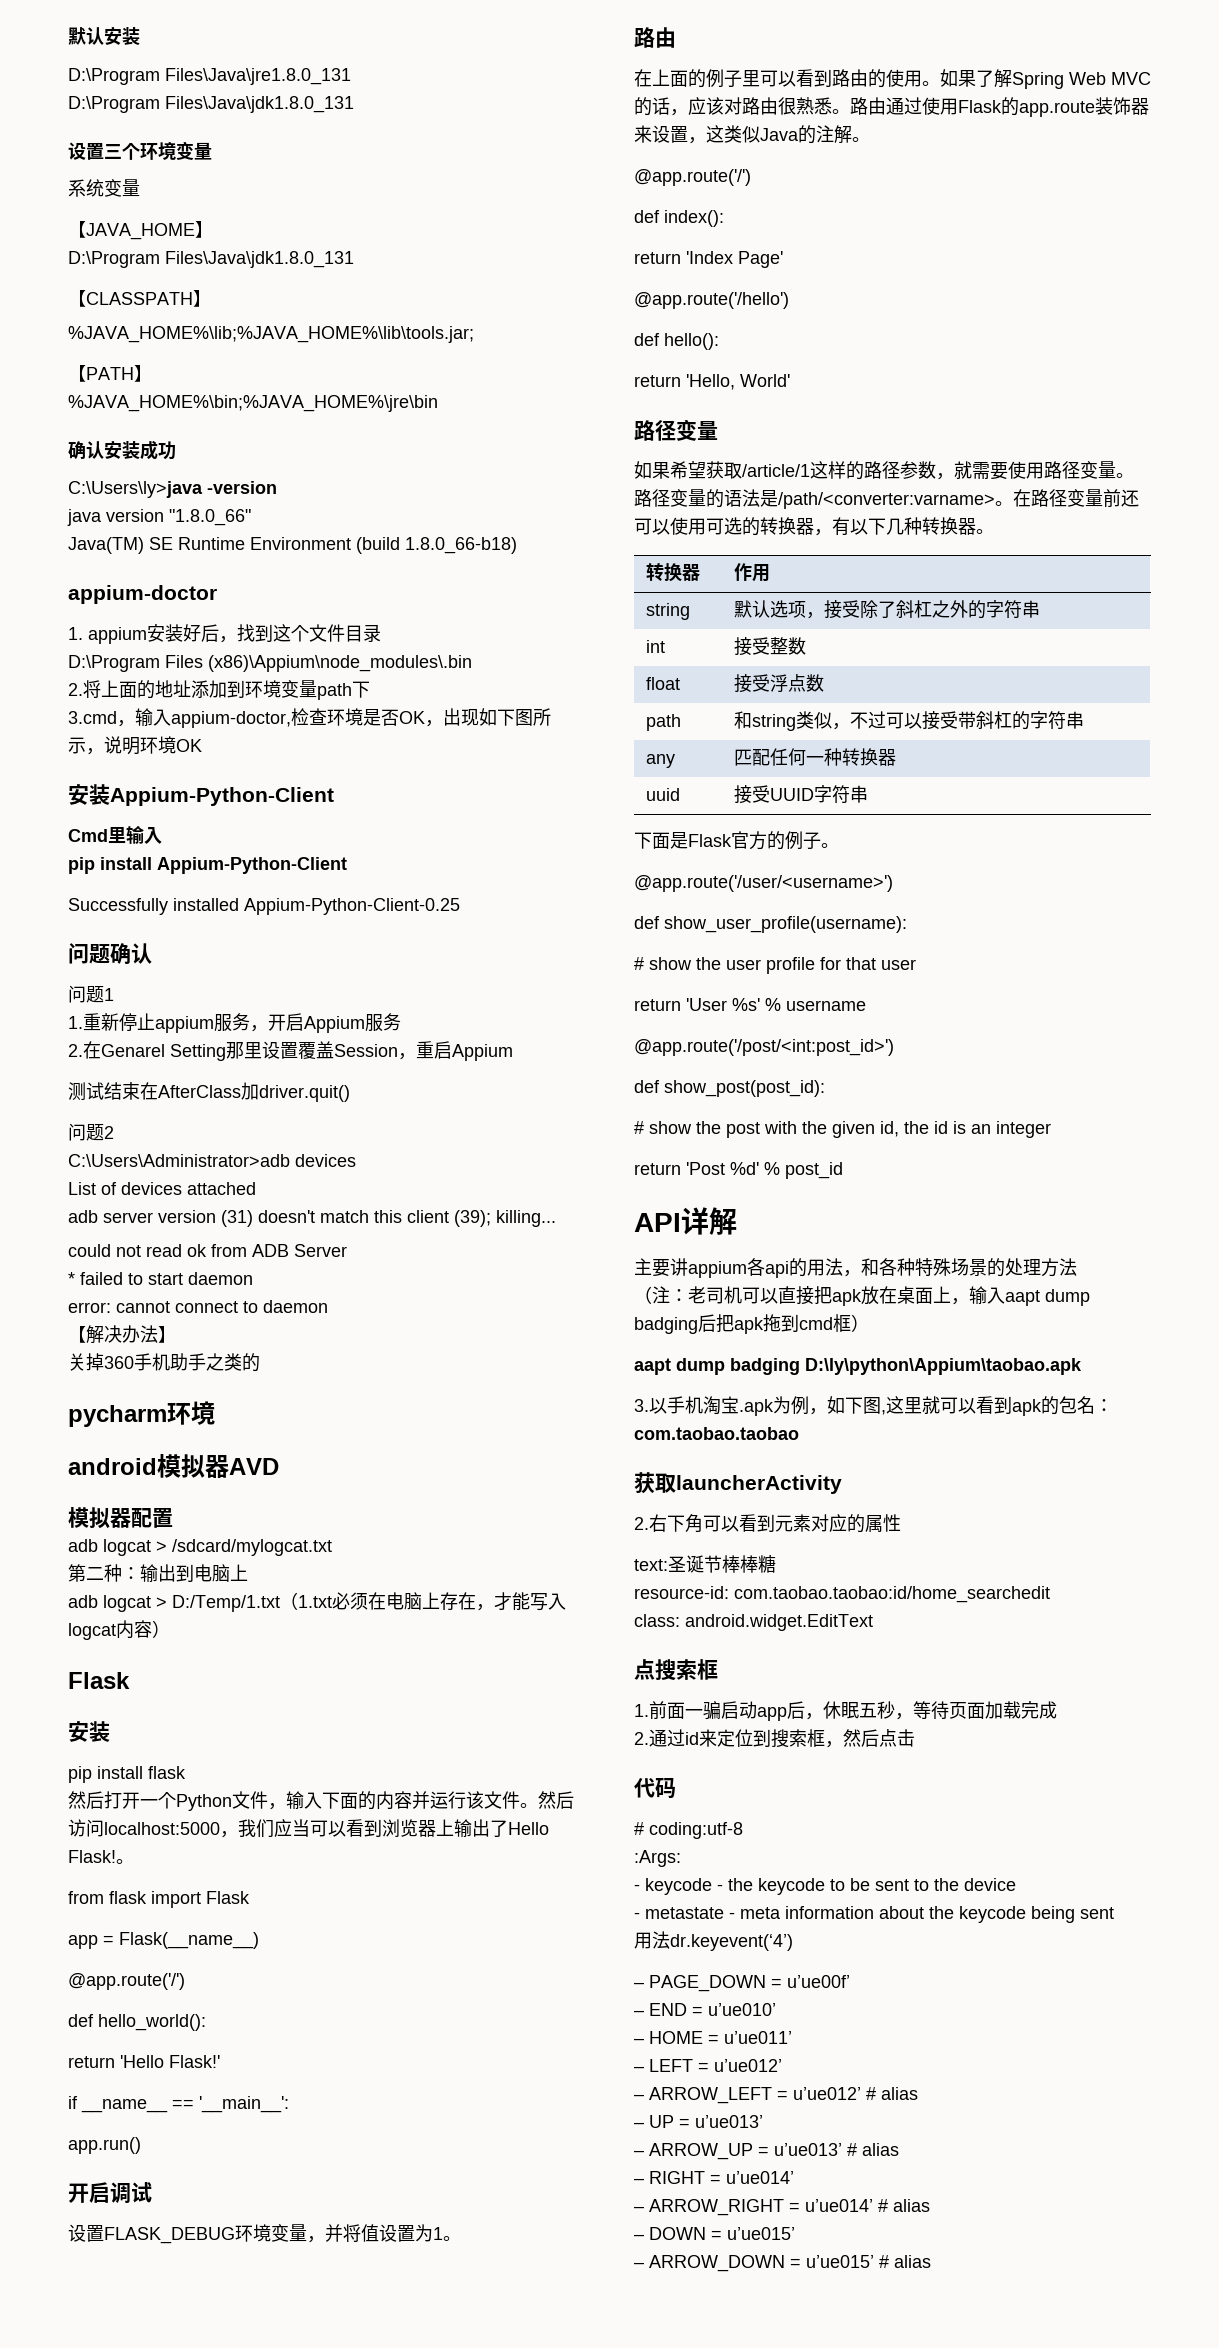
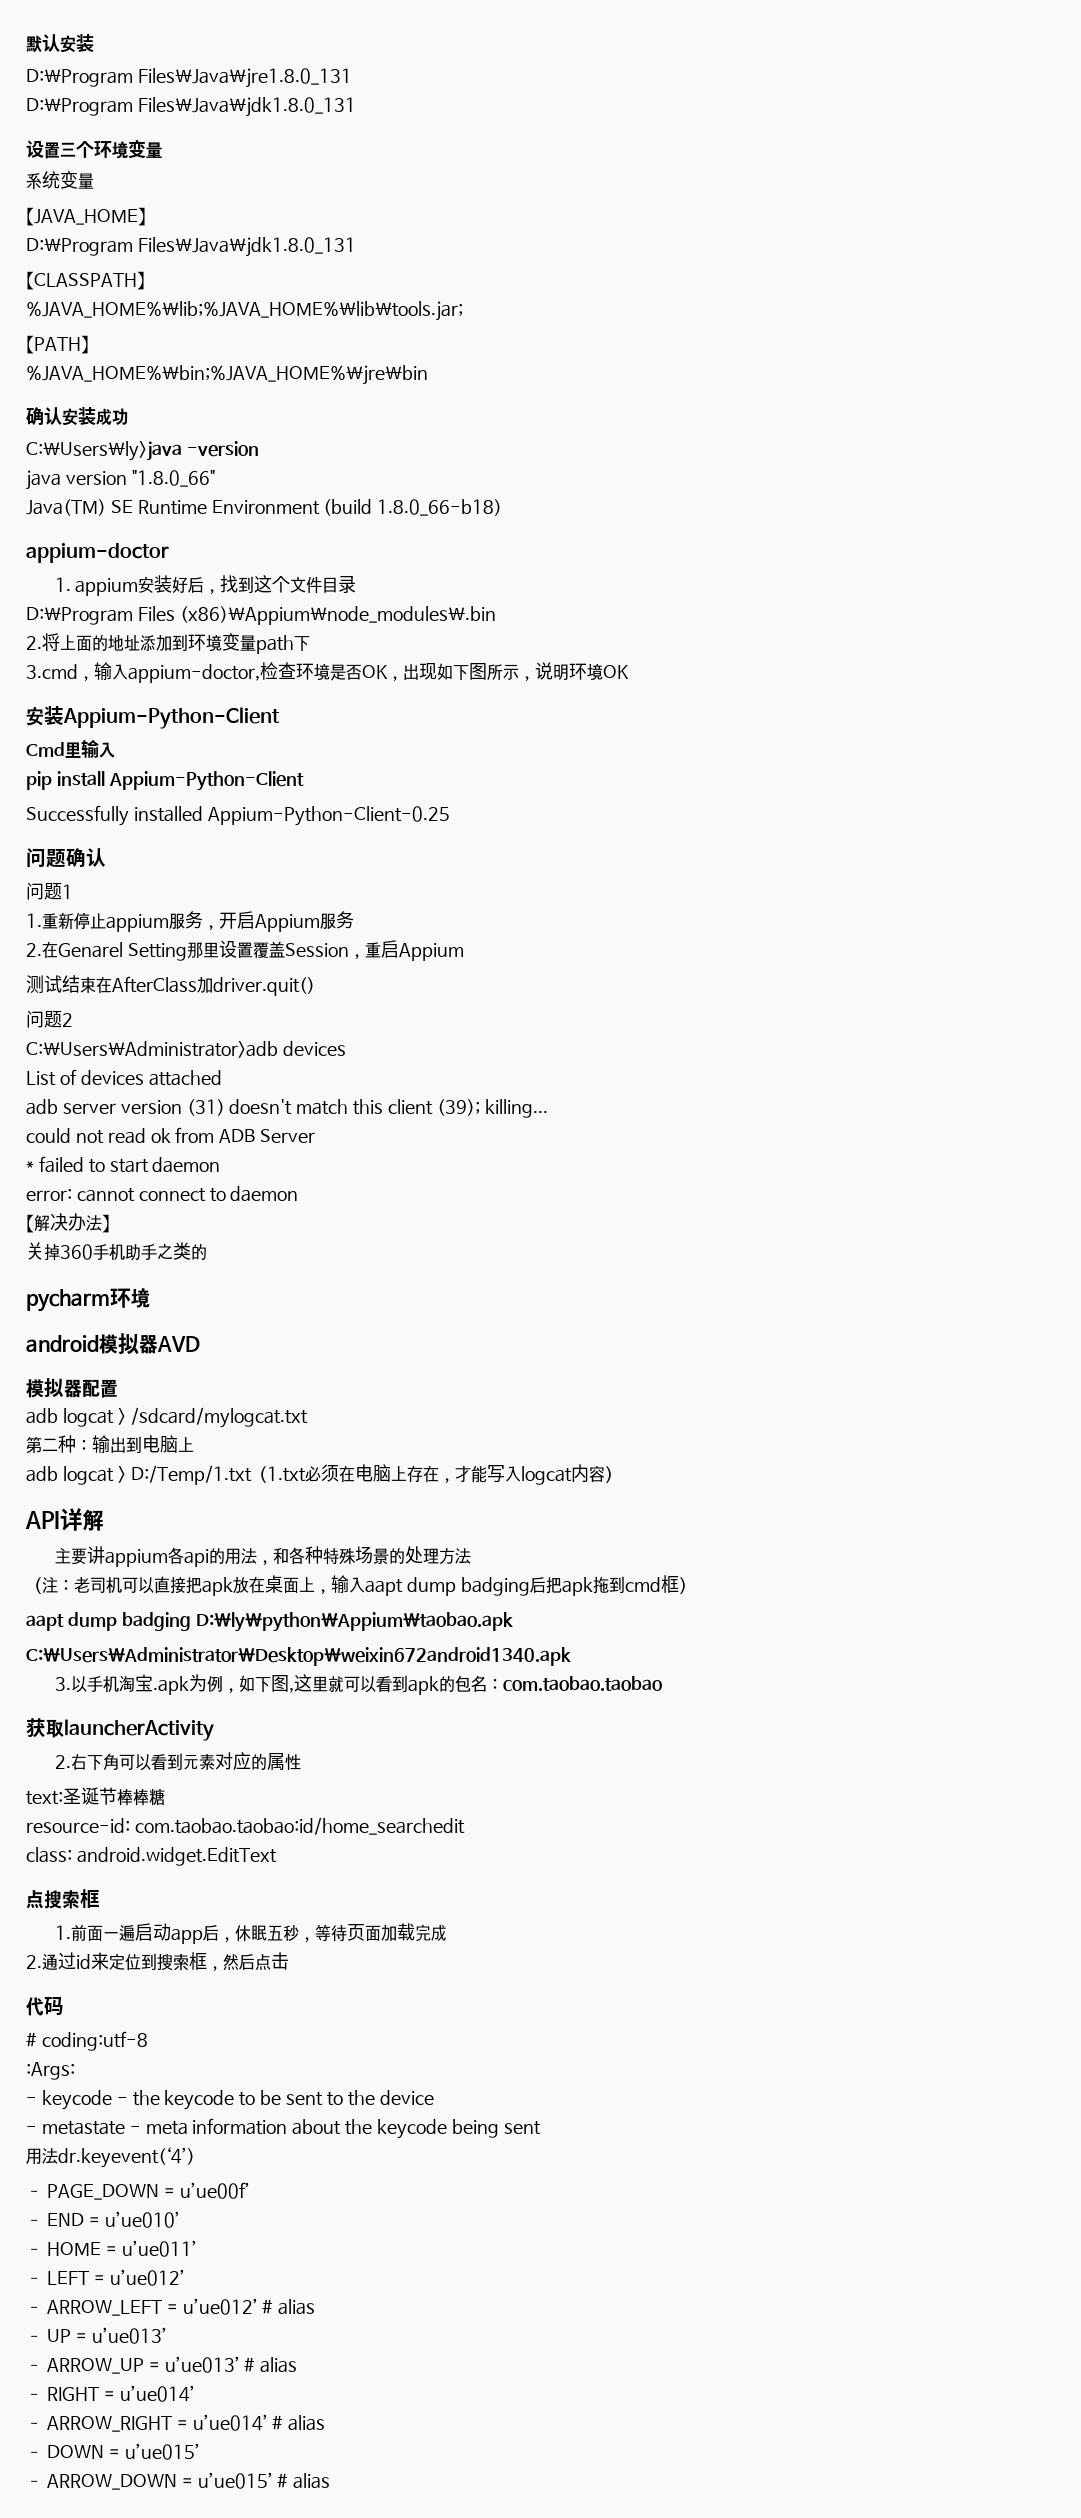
  adb logcat > D:/Temp/1.txt（1.txt必须在电脑上存在，才能写入logcat内容）
- Flask
- 安装
- pip install flask
- 然后打开一个Python文件，输入下面的内容并运行该文件。然后访问localhost:5000，我们应当可以看到浏览器上输出了Hello Flask!。
- from flask import Flask
- app = Flask(__name__)
- @app.route('/')
- def hello_world():
- return 'Hello Flask!'
- if __name__ == '__main__':
- app.run()
- 开启调试
- 设置FLASK_DEBUG环境变量，并将值设置为1。
- 路由
- 在上面的例子里可以看到路由的使用。如果了解Spring Web MVC的话，应该对路由很熟悉。路由通过使用Flask的app.route装饰器来设置，这类似Java的注解。
- @app.route('/')
- def index():
- return 'Index Page'
- @app.route('/hello')
- def hello():
- return 'Hello, World'
- 路径变量
- 如果希望获取/article/1这样的路径参数，就需要使用路径变量。路径变量的语法是/path/<converter:varname>。在路径变量前还可以使用可选的转换器，有以下几种转换器。
- 转换器 | 作用
- string | 默认选项，接受除了斜杠之外的字符串
- int | 接受整数
- float | 接受浮点数
- path | 和string类似，不过可以接受带斜杠的字符串
- any | 匹配任何一种转换器
- uuid | 接受UUID字符串
- 下面是Flask官方的例子。
- @app.route('/user/<username>')
- def show_user_profile(username):
- # show the user profile for that user
- return 'User %s' % username
- @app.route('/post/<int:post_id>')
- def show_post(post_id):
- # show the post with the given id, the id is an integer
- return 'Post %d' % post_id
+ C:\Users\Administrator\Desktop\weixin672android1340.apk
- 1.前面一骗启动app后，休眠五秒，等待页面加载完成
+ 1.前面一遍启动app后，休眠五秒，等待页面加载完成

